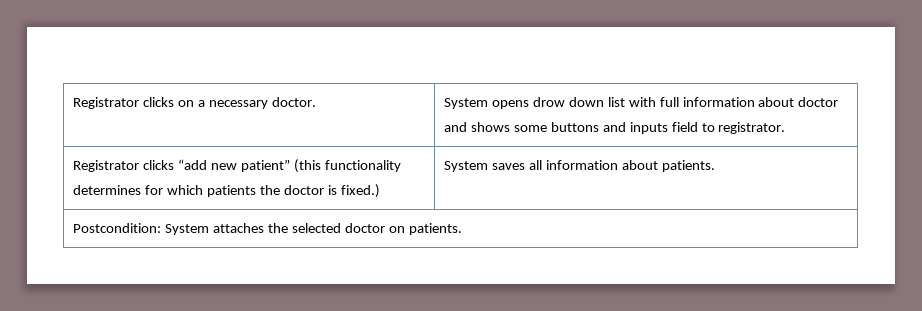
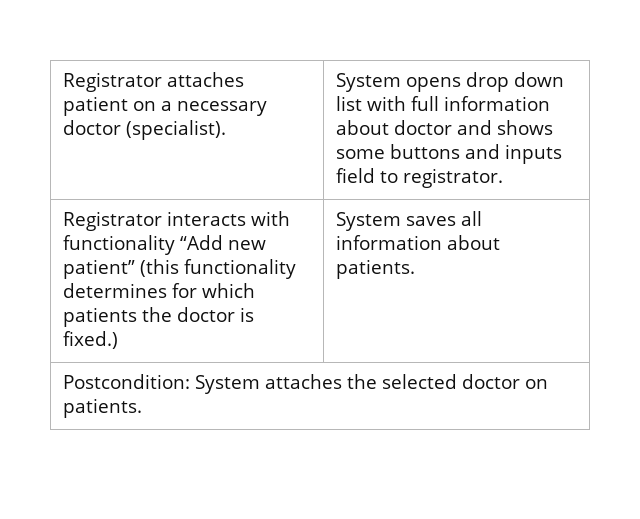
- Registrator clicks on a necessary doctor. | System opens drow down list with full information about doctor and shows some buttons and inputs field to registrator.
+ Registrator attaches patient on a necessary doctor (specialist). | System opens drop down list with full information about doctor and shows some buttons and inputs field to registrator.
- Registrator clicks “add new patient” (this functionality determines for which patients the doctor is fixed.) | System saves all information about patients.
+ Registrator interacts with functionality “Add new patient” (this functionality determines for which patients the doctor is fixed.) | System saves all information about patients.

